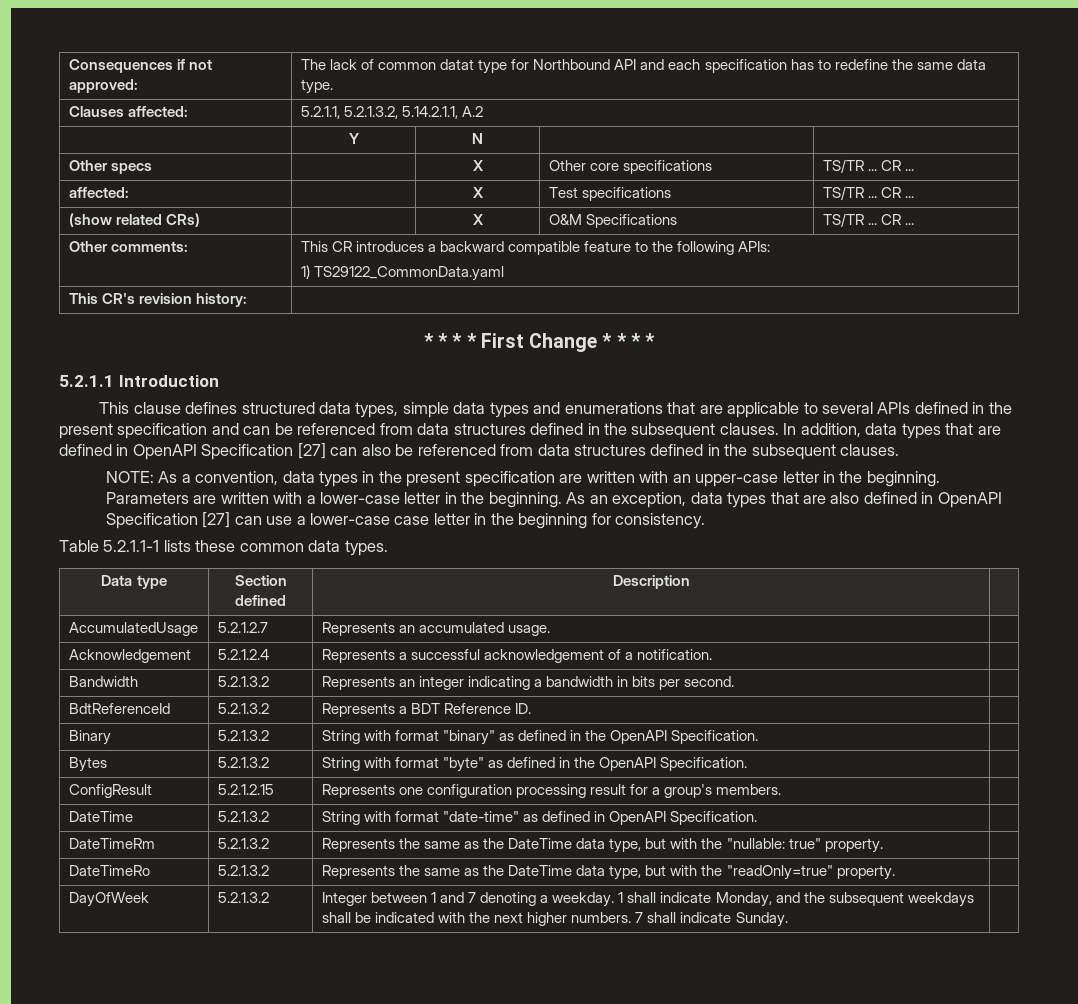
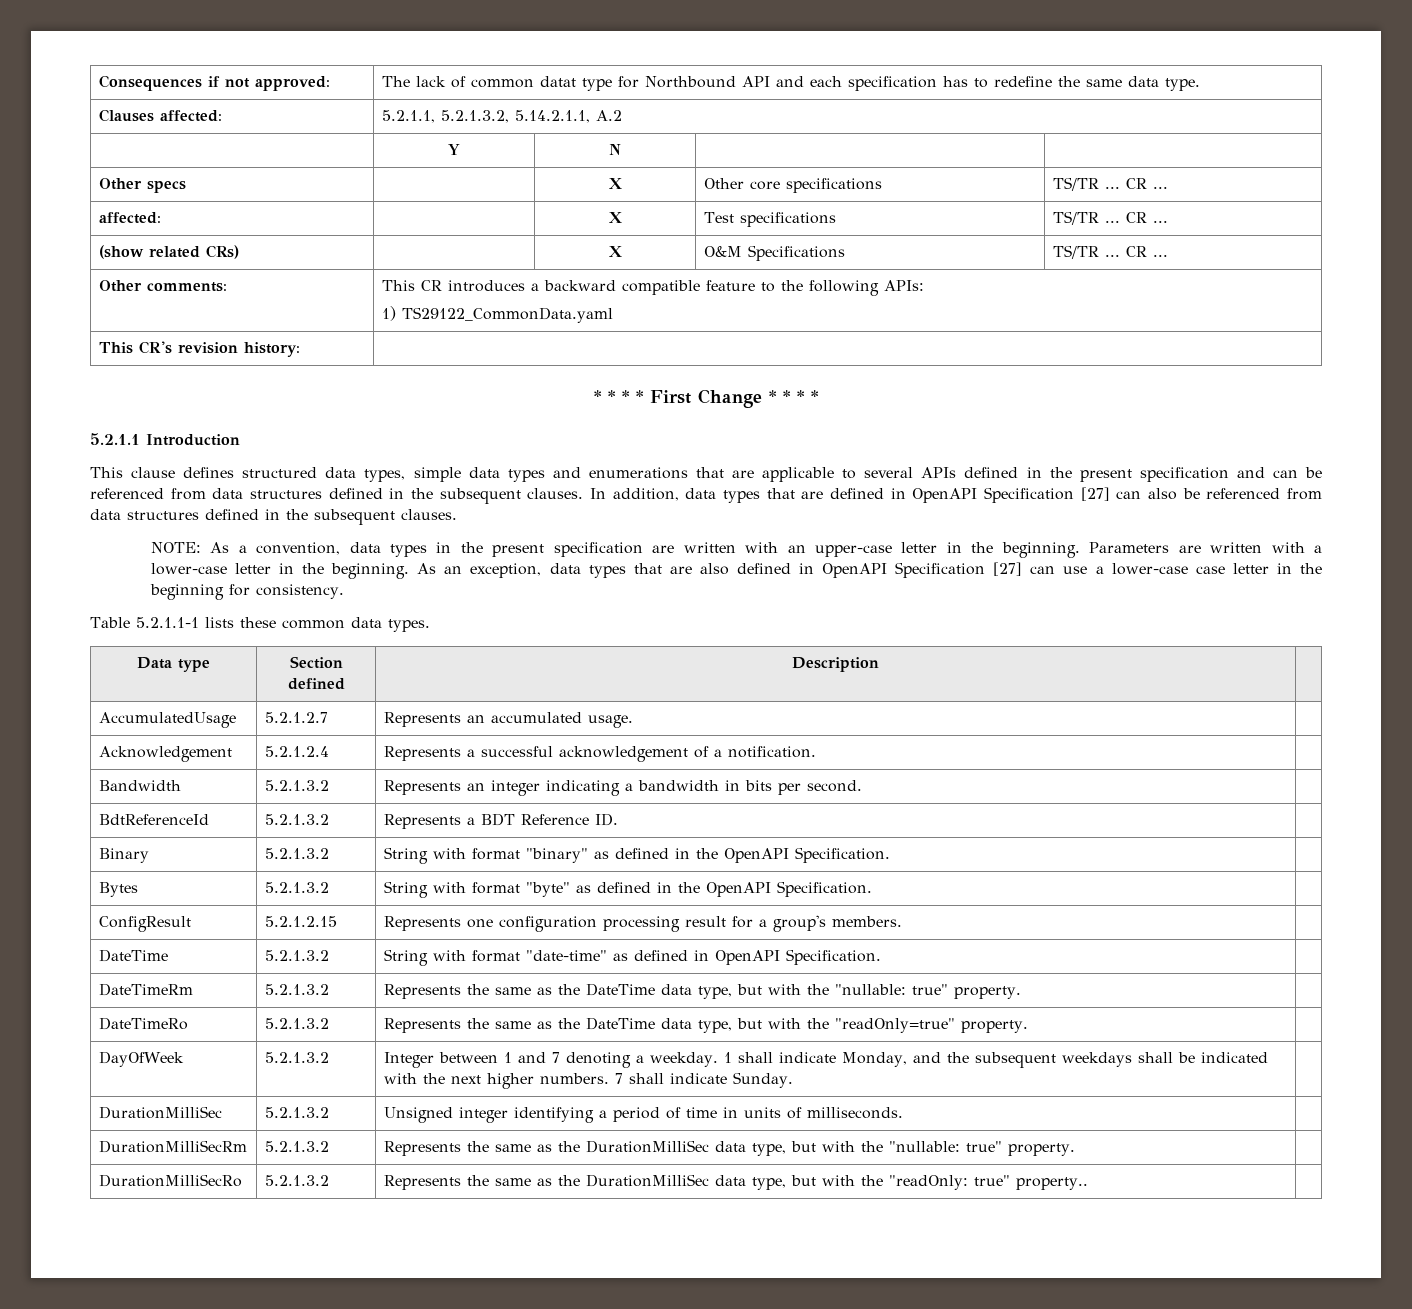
+ DurationMilliSec | 5.2.1.3.2 | Unsigned integer identifying a period of time in units of milliseconds. |
+ DurationMilliSecRm | 5.2.1.3.2 | Represents the same as the DurationMilliSec data type, but with the "nullable: true" property. |
+ DurationMilliSecRo | 5.2.1.3.2 | Represents the same as the DurationMilliSec data type, but with the "readOnly: true" property.. |

